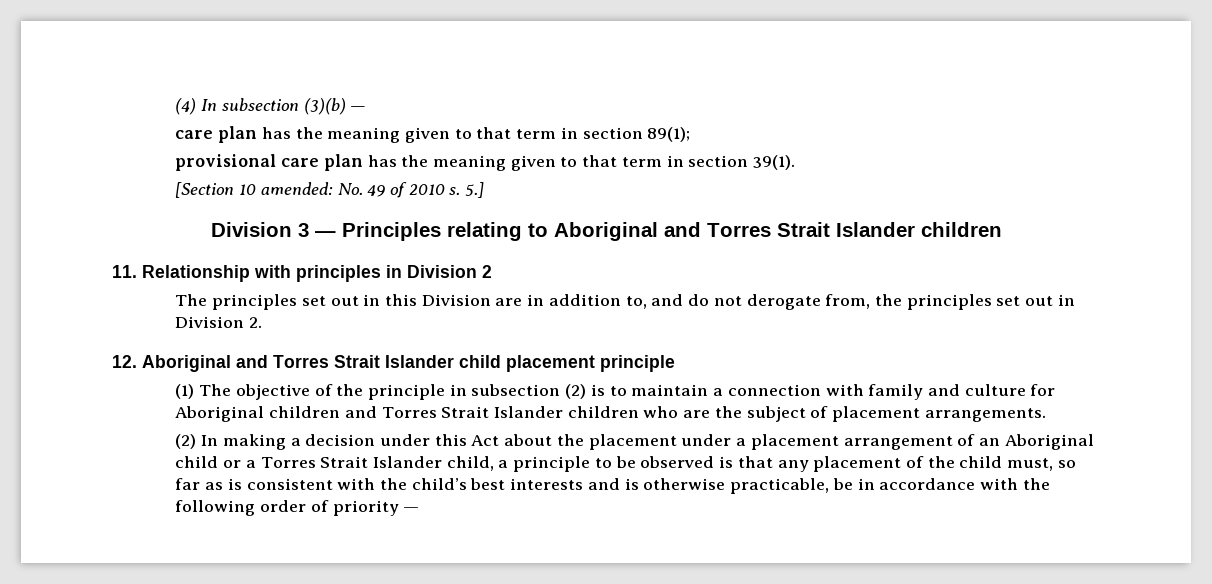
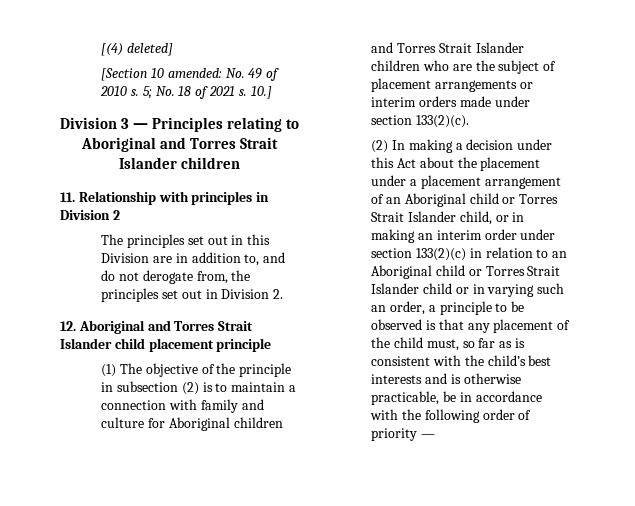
- (4) In subsection (3)(b) —
- care plan has the meaning given to that term in section 89(1);
- provisional care plan has the meaning given to that term in section 39(1).
+ [(4) deleted]
- 5.]
+ 5; No. 18 of 2021 s. 10.]
- (1) The objective of the principle in subsection (2) is to maintain a connection with family and culture for Aboriginal children and Torres Strait Islander children who are the subject of placement arrangements.
+ (1) The objective of the principle in subsection (2) is to maintain a connection with family and culture for Aboriginal children and Torres Strait Islander children who are the subject of placement arrangements or interim orders made under section 133(2)(c).
- (2) In making a decision under this Act about the placement under a placement arrangement of an Aboriginal child or a Torres Strait Islander child, a principle to be observed is that any placement of the child must, so far as is consistent with the child’s best interests and is otherwise practicable, be in accordance with the following order of priority —
+ (2) In making a decision under this Act about the placement under a placement arrangement of an Aboriginal child or Torres Strait Islander child, or in making an interim order under section 133(2)(c) in relation to an Aboriginal child or Torres Strait Islander child or in varying such an order, a principle to be observed is that any placement of the child must, so far as is consistent with the child’s best interests and is otherwise practicable, be in accordance with the following order of priority —

